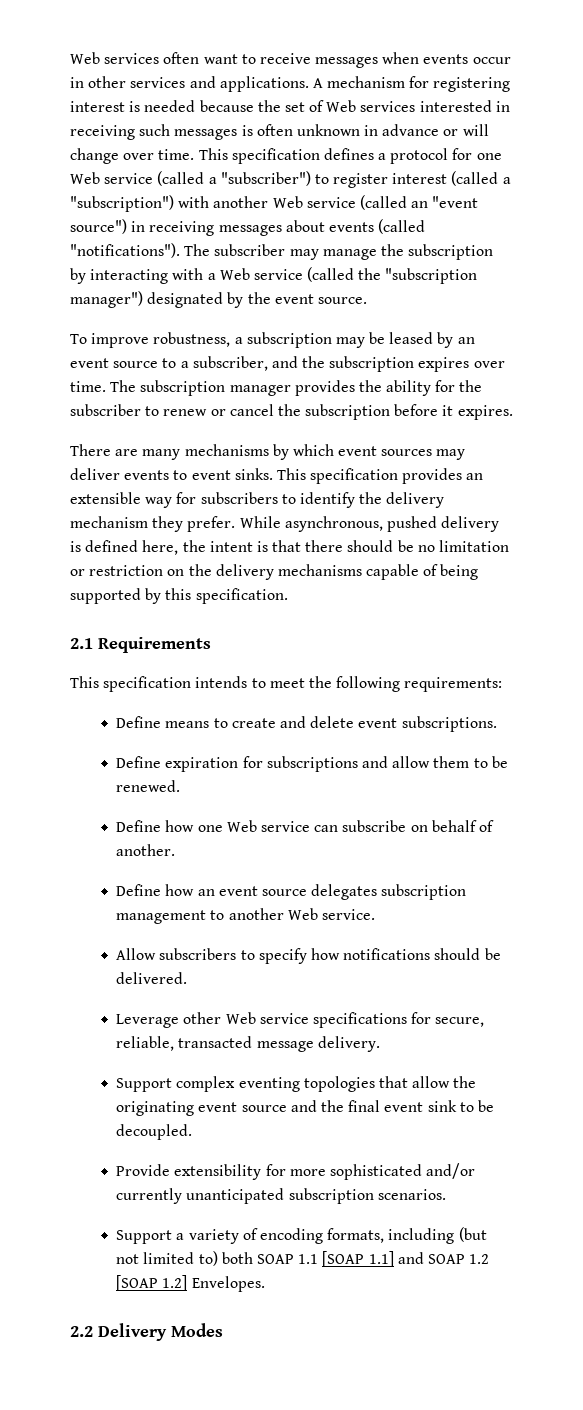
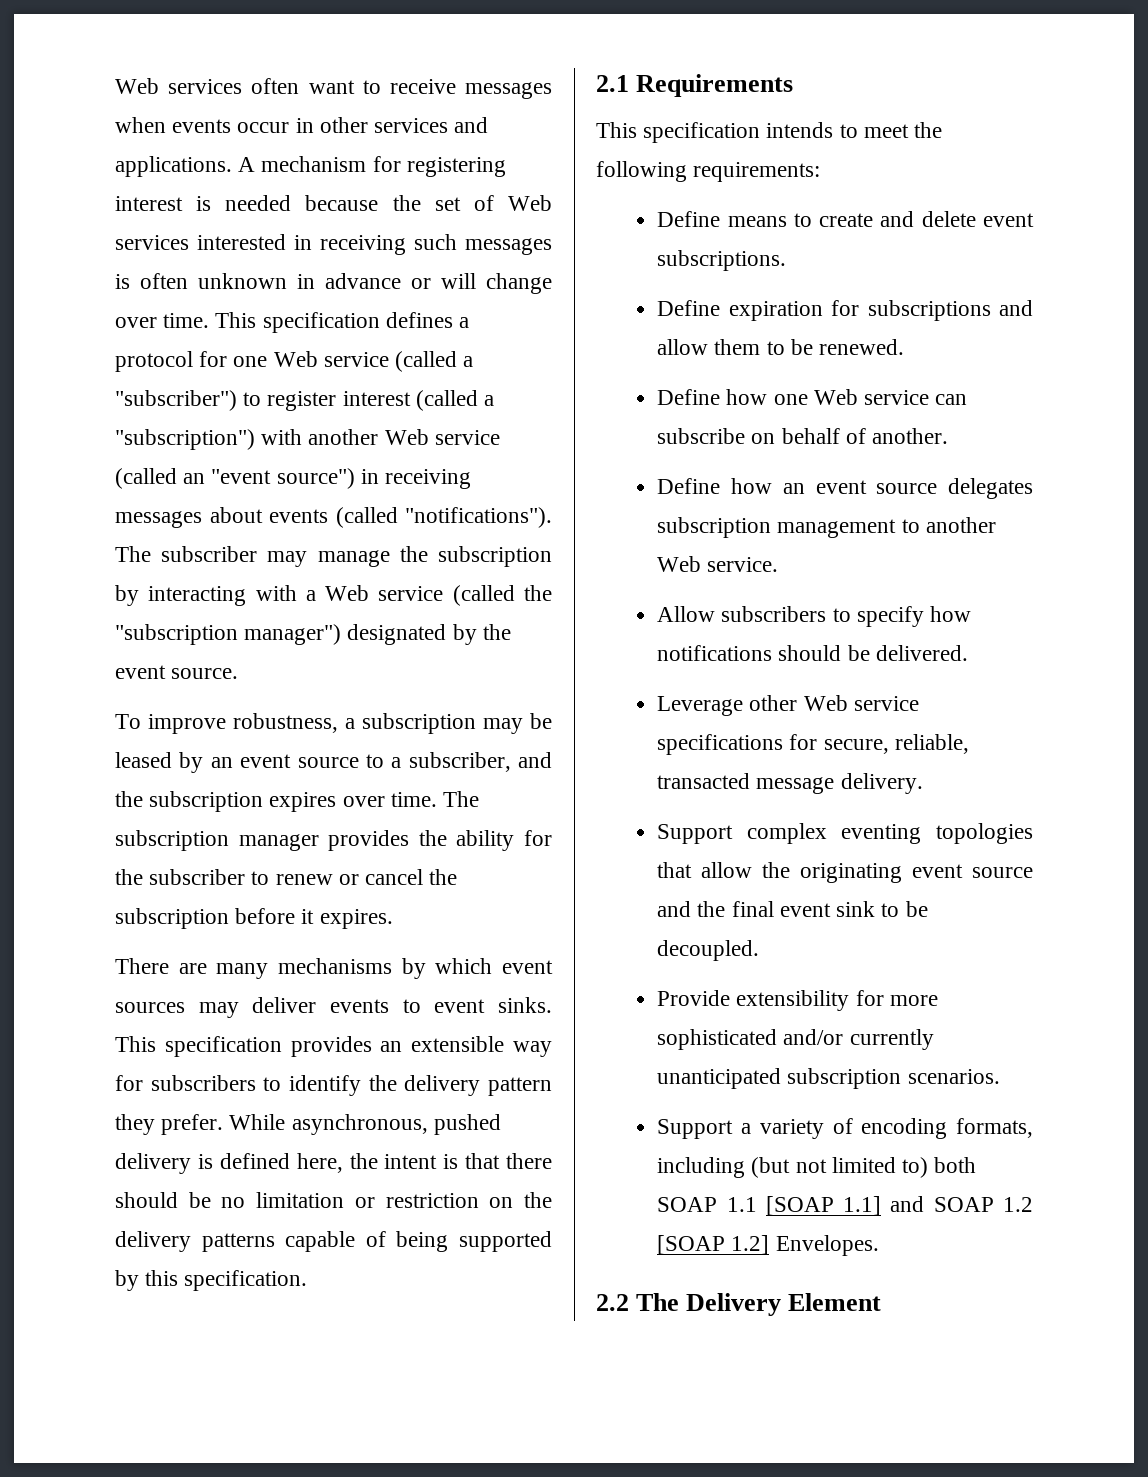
- This specification provides an extensible way for subscribers to identify the delivery mechanism they prefer.
+ This specification provides an extensible way for subscribers to identify the delivery pattern they prefer.
- While asynchronous, pushed delivery is defined here, the intent is that there should be no limitation or restriction on the delivery mechanisms capable of being supported by this specification.
+ While asynchronous, pushed delivery is defined here, the intent is that there should be no limitation or restriction on the delivery patterns capable of being supported by this specification.
- 2.2 Delivery Modes
+ 2.2 The Delivery Element

